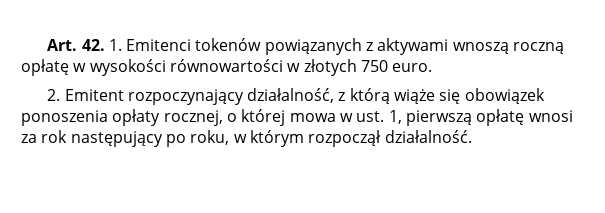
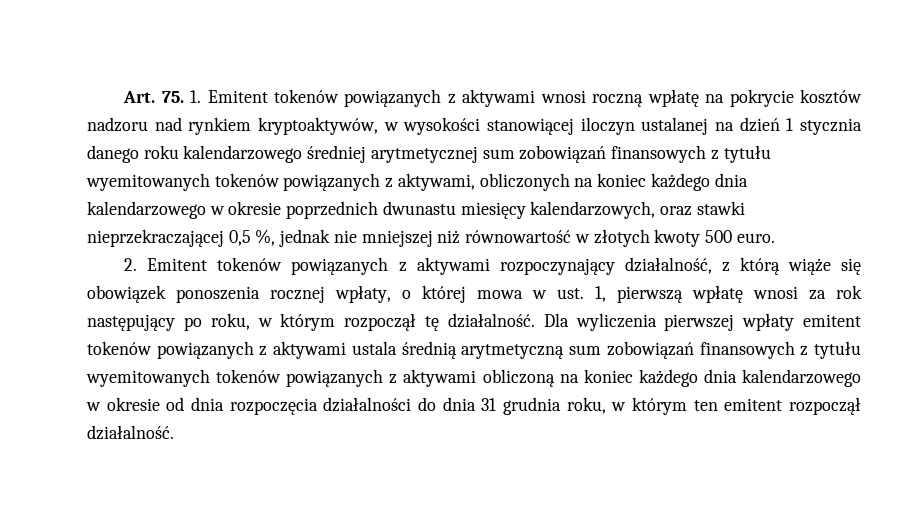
- Art. 42. 1. Emitenci tokenów powiązanych z aktywami wnoszą roczną opłatę w wysokości równowartości w złotych 750 euro.
+ Art. 75. 1. Emitent tokenów powiązanych z aktywami wnosi roczną wpłatę na pokrycie kosztów nadzoru nad rynkiem kryptoaktywów, w wysokości stanowiącej iloczyn ustalanej na dzień 1 stycznia danego roku kalendarzowego średniej arytmetycznej sum zobowiązań finansowych z tytułu wyemitowanych tokenów powiązanych z aktywami, obliczonych na koniec każdego dnia kalendarzowego w okresie poprzednich dwunastu miesięcy kalendarzowych, oraz stawki nieprzekraczającej 0,5 %, jednak nie mniejszej niż równowartość w złotych kwoty 500 euro.
- 2. Emitent rozpoczynający działalność, z którą wiąże się obowiązek ponoszenia opłaty rocznej, o której mowa w ust. 1, pierwszą opłatę wnosi za rok następujący po roku, w którym rozpoczął działalność.
+ 2. Emitent tokenów powiązanych z aktywami rozpoczynający działalność, z którą wiąże się obowiązek ponoszenia rocznej wpłaty, o której mowa w ust. 1, pierwszą wpłatę wnosi za rok następujący po roku, w którym rozpoczął tę działalność. Dla wyliczenia pierwszej wpłaty emitent tokenów powiązanych z aktywami ustala średnią arytmetyczną sum zobowiązań finansowych z tytułu wyemitowanych tokenów powiązanych z aktywami obliczoną na koniec każdego dnia kalendarzowego w okresie od dnia rozpoczęcia działalności do dnia 31 grudnia roku, w którym ten emitent rozpoczął działalność.

